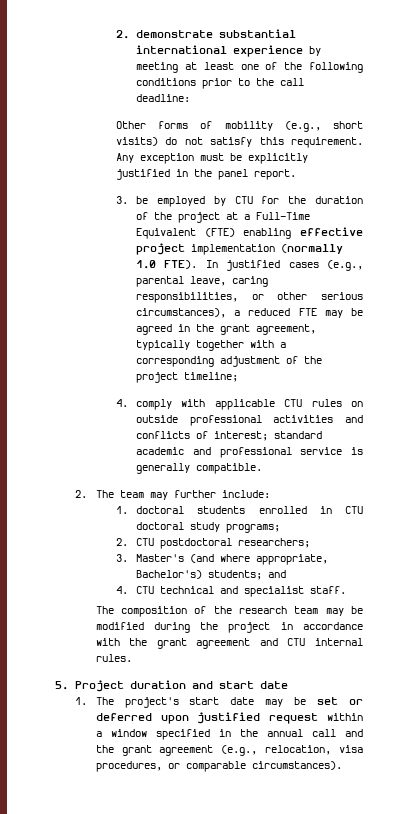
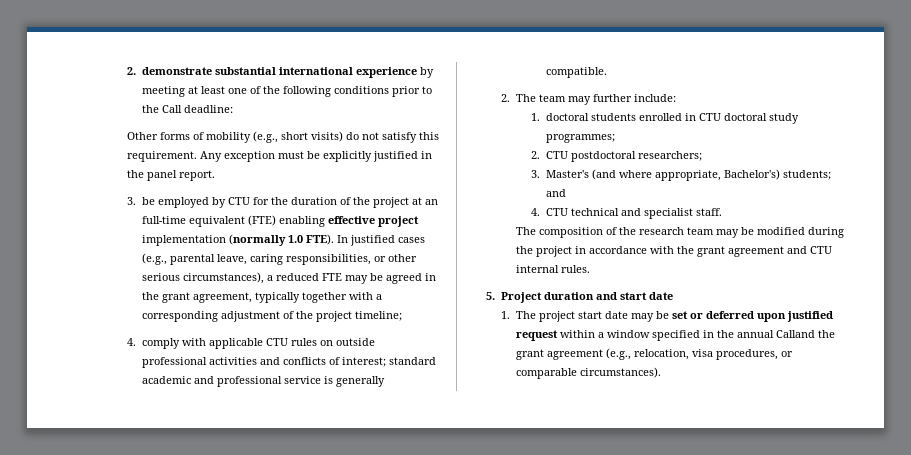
- 2. demonstrate substantial international experience by meeting at least one of the following conditions prior to the call deadline:
+ 2. demonstrate substantial international experience by meeting at least one of the following conditions prior to the Call deadline:
- 3. be employed by CTU for the duration of the project at a Full-Time Equivalent (FTE) enabling effective project implementation (normally 1.0 FTE).
+ 3. be employed by CTU for the duration of the project at an full-time equivalent (FTE) enabling effective project implementation (normally 1.0 FTE).
- 1. doctoral students enrolled in CTU doctoral study programs;
+ 1. doctoral students enrolled in CTU doctoral study programmes;
- 1. The project's start date may be set or deferred upon justified request within a window specified in the annual call and the grant agreement (e.g., relocation, visa procedures, or comparable circumstances).
+ 1. The project start date may be set or deferred upon justified request within a window specified in the annual Calland the grant agreement (e.g., relocation, visa procedures, or comparable circumstances).

